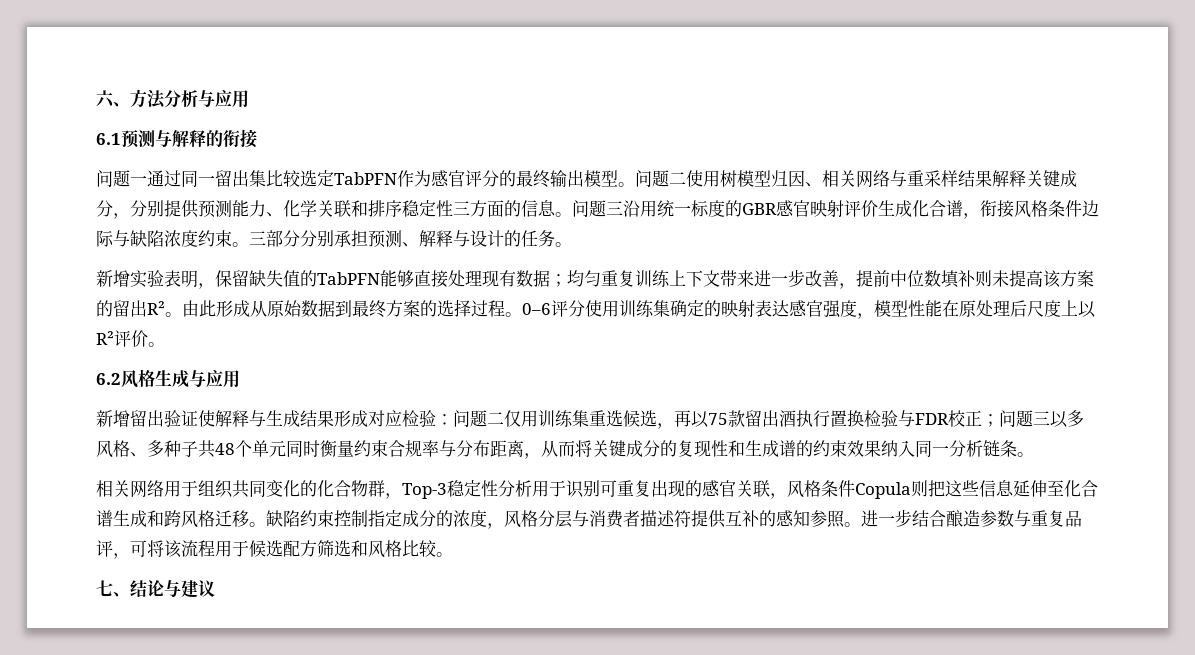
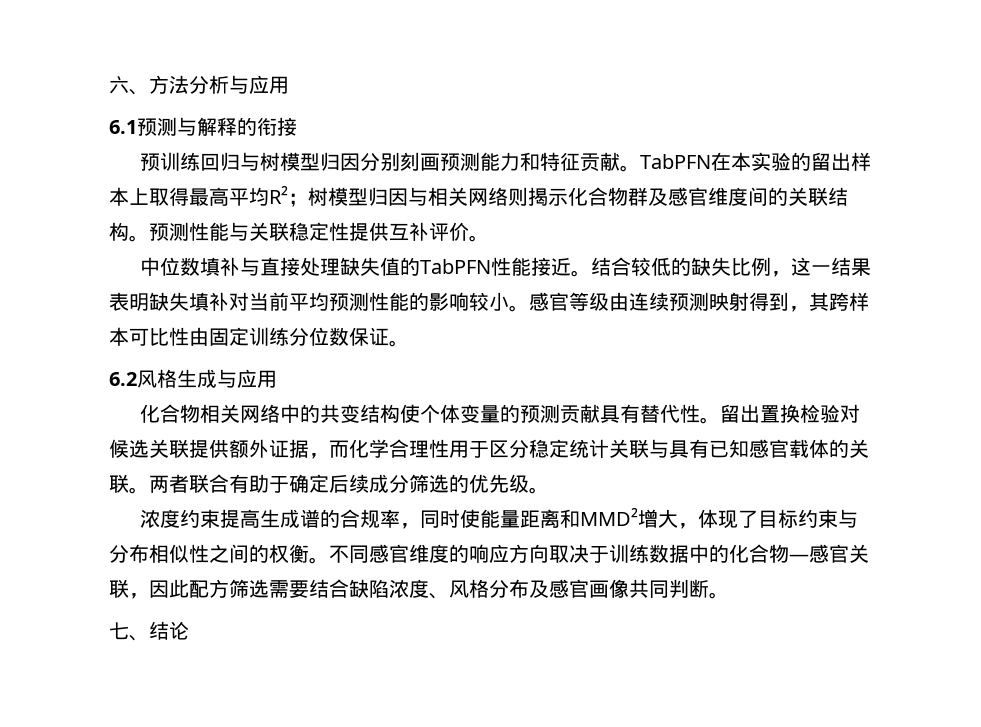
- 问题一通过同一留出集比较选定TabPFN作为感官评分的最终输出模型。问题二使用树模型归因、相关网络与重采样结果解释关键成分，分别提供预测能力、化学关联和排序稳定性三方面的信息。问题三沿用统一标度的GBR感官映射评价生成化合谱，衔接风格条件边际与缺陷浓度约束。三部分分别承担预测、解释与设计的任务。
- 新增实验表明，保留缺失值的TabPFN能够直接处理现有数据；均匀重复训练上下文带来进一步改善，提前中位数填补则未提高该方案的留出R²。由此形成从原始数据到最终方案的选择过程。0–6评分使用训练集确定的映射表达感官强度，模型性能在原处理后尺度上以R²评价。
+ 预训练回归与树模型归因分别刻画预测能力和特征贡献。TabPFN在本实验的留出样本上取得最高平均R²；树模型归因与相关网络则揭示化合物群及感官维度间的关联结构。预测性能与关联稳定性提供互补评价。
+ 中位数填补与直接处理缺失值的TabPFN性能接近。结合较低的缺失比例，这一结果表明缺失填补对当前平均预测性能的影响较小。感官等级由连续预测映射得到，其跨样本可比性由固定训练分位数保证。
- 新增留出验证使解释与生成结果形成对应检验：问题二仅用训练集重选候选，再以75款留出酒执行置换检验与FDR校正；问题三以多风格、多种子共48个单元同时衡量约束合规率与分布距离，从而将关键成分的复现性和生成谱的约束效果纳入同一分析链条。
- 相关网络用于组织共同变化的化合物群，Top-3稳定性分析用于识别可重复出现的感官关联，风格条件Copula则把这些信息延伸至化合谱生成和跨风格迁移。缺陷约束控制指定成分的浓度，风格分层与消费者描述符提供互补的感知参照。进一步结合酿造参数与重复品评，可将该流程用于候选配方筛选和风格比较。
+ 化合物相关网络中的共变结构使个体变量的预测贡献具有替代性。留出置换检验对候选关联提供额外证据，而化学合理性用于区分稳定统计关联与具有已知感官载体的关联。两者联合有助于确定后续成分筛选的优先级。
+ 浓度约束提高生成谱的合规率，同时使能量距离和MMD²增大，体现了目标约束与分布相似性之间的权衡。不同感官维度的响应方向取决于训练数据中的化合物—感官关联，因此配方筛选需要结合缺陷浓度、风格分布及感官画像共同判断。
- 七、结论与建议
+ 七、结论

